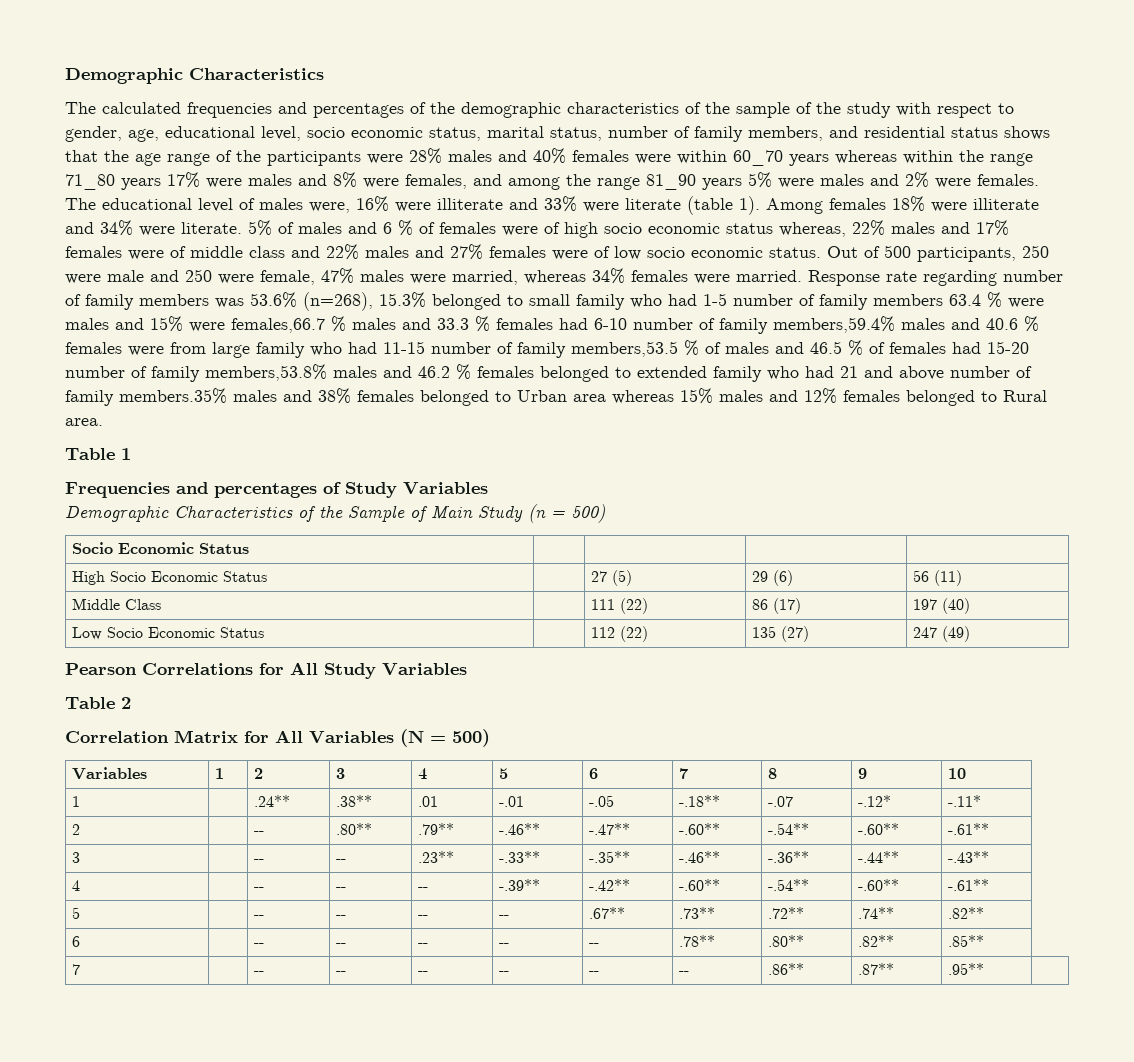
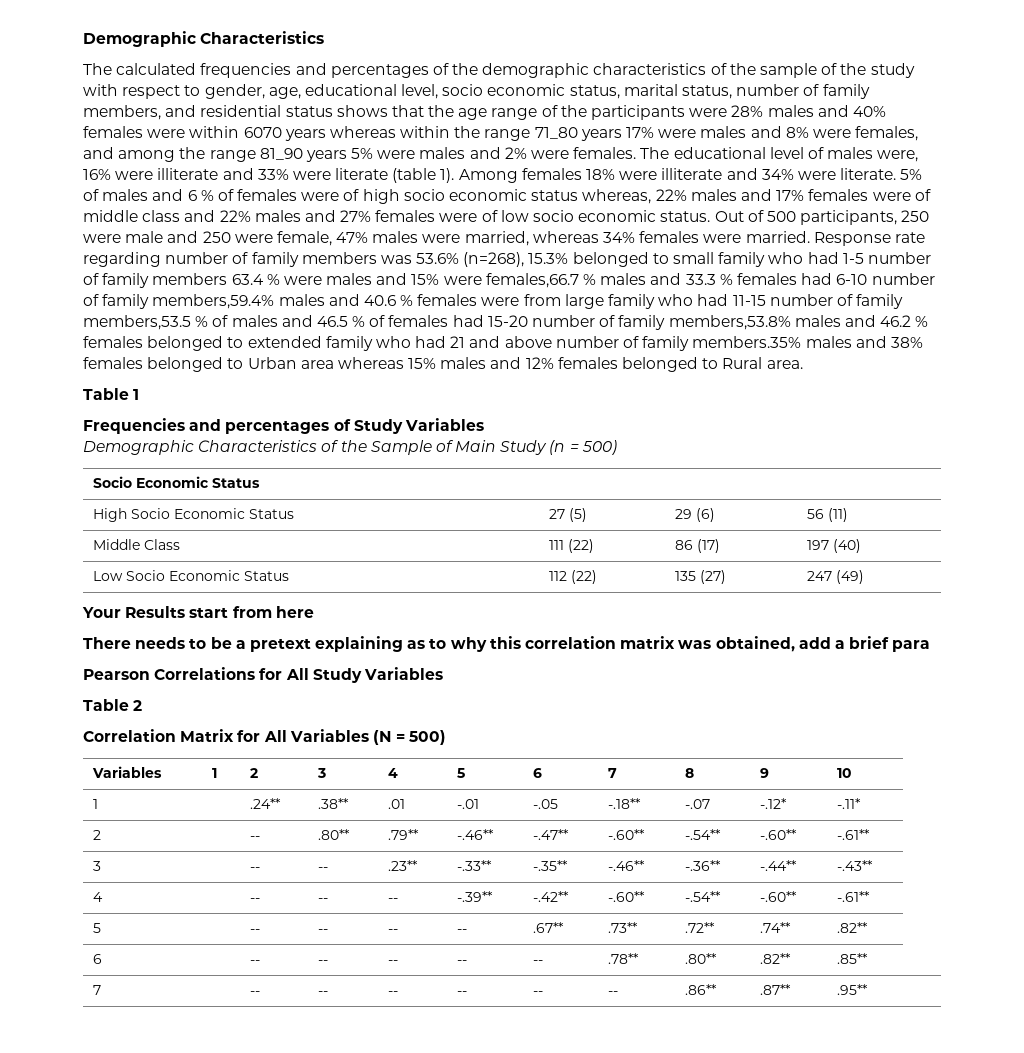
- The calculated frequencies and percentages of the demographic characteristics of the sample of the study with respect to gender, age, educational level, socio economic status, marital status, number of family members, and residential status shows that the age range of the participants were 28% males and 40% females were within 60_70 years whereas within the range 71_80 years 17% were males and 8% were females, and among the range 81_90 years 5% were males and 2% were females.
+ The calculated frequencies and percentages of the demographic characteristics of the sample of the study with respect to gender, age, educational level, socio economic status, marital status, number of family members, and residential status shows that the age range of the participants were 28% males and 40% females were within 6070 years whereas within the range 71_80 years 17% were males and 8% were females, and among the range 81_90 years 5% were males and 2% were females.
+ Your Results start from here
+ There needs to be a pretext explaining as to why this correlation matrix was obtained, add a brief para

